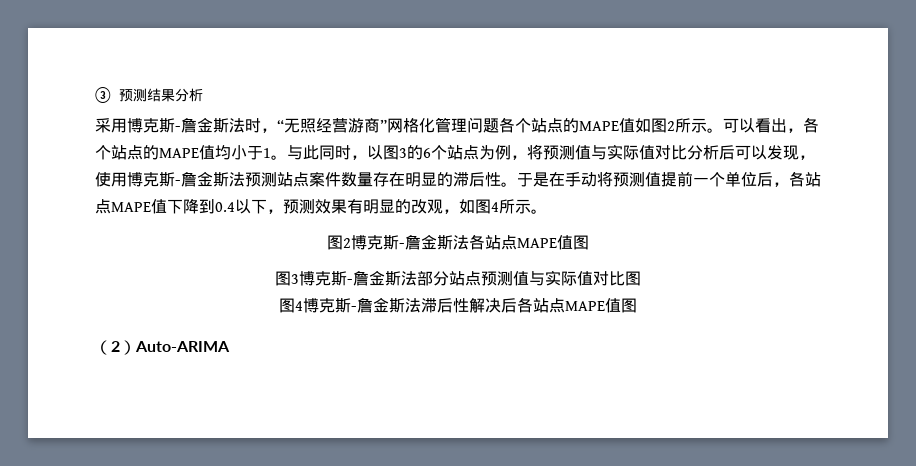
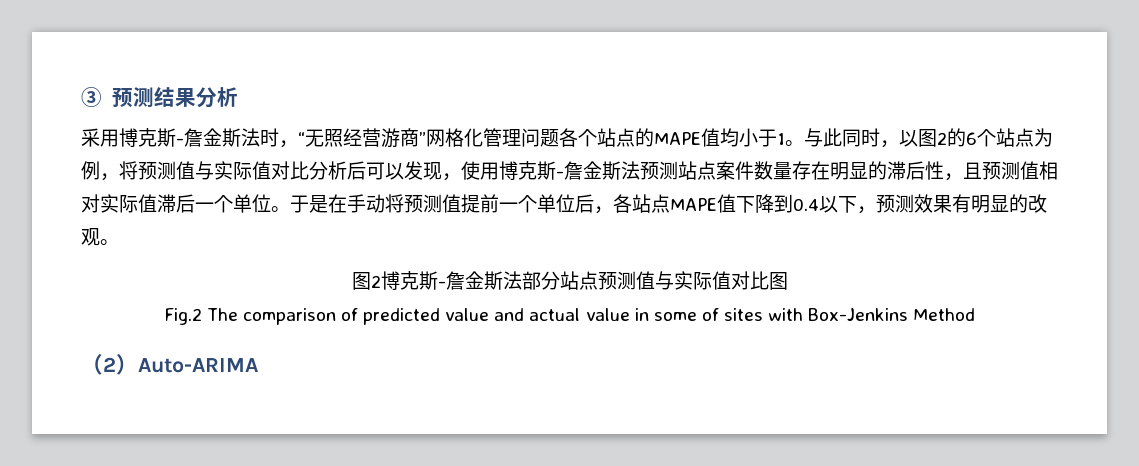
- 采用博克斯-詹金斯法时，“无照经营游商”网格化管理问题各个站点的MAPE值如图2所示。可以看出，各个站点的MAPE值均小于1。
+ 采用博克斯-詹金斯法时，“无照经营游商”网格化管理问题各个站点的MAPE值均小于1。
- 与此同时，以图3的6个站点为例，将预测值与实际值对比分析后可以发现，使用博克斯-詹金斯法预测站点案件数量存在明显的滞后性。
+ 与此同时，以图2的6个站点为例，将预测值与实际值对比分析后可以发现，使用博克斯-詹金斯法预测站点案件数量存在明显的滞后性，且预测值相对实际值滞后一个单位。
- 于是在手动将预测值提前一个单位后，各站点MAPE值下降到0.4以下，预测效果有明显的改观，如图4所示。
+ 于是在手动将预测值提前一个单位后，各站点MAPE值下降到0.4以下，预测效果有明显的改观。
- 图2博克斯-詹金斯法各站点MAPE值图
- 图3博克斯-詹金斯法部分站点预测值与实际值对比图
+ 图2博克斯-詹金斯法部分站点预测值与实际值对比图
- 图4博克斯-詹金斯法滞后性解决后各站点MAPE值图
+ Fig.2 The comparison of predicted value and actual value in some of sites with Box-Jenkins Method

